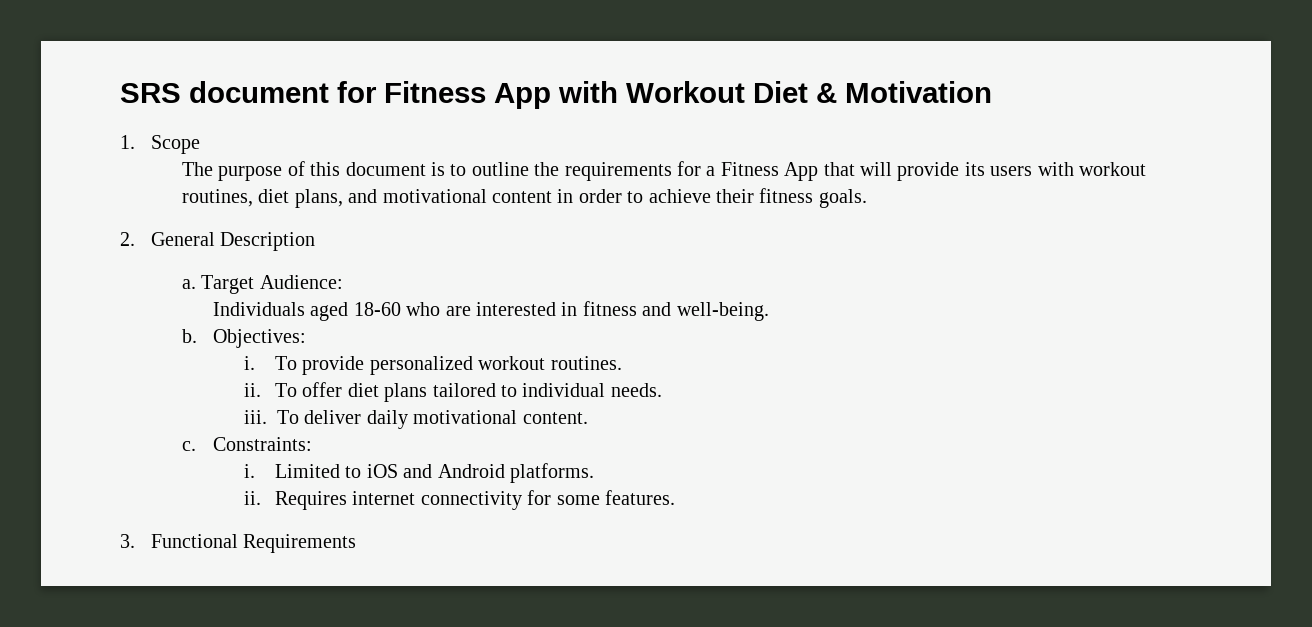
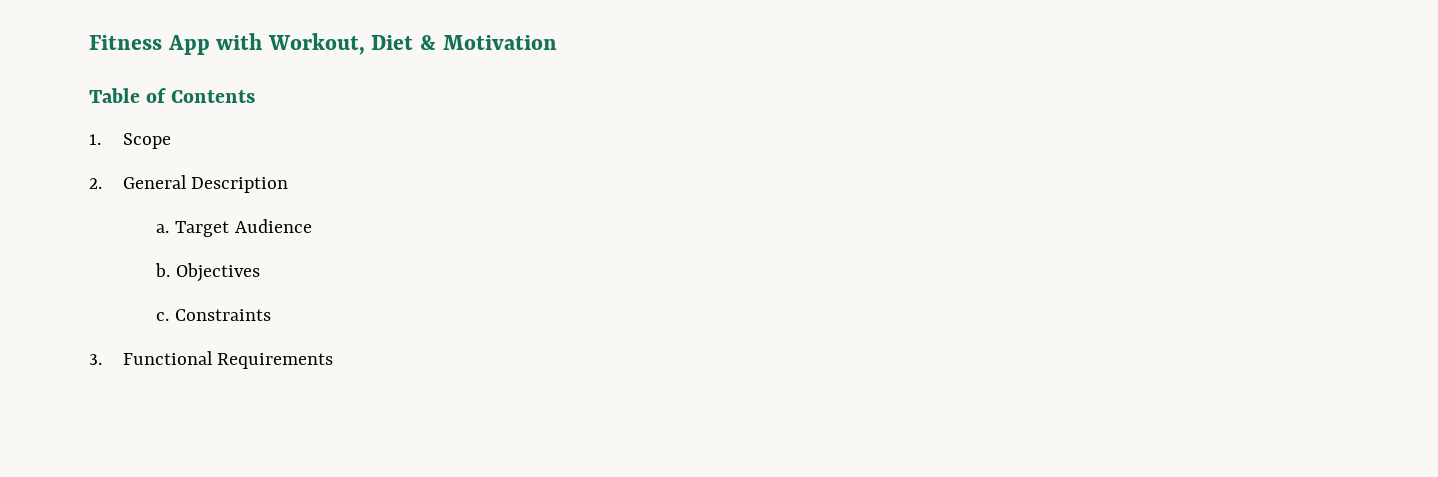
- SRS document for Fitness App with Workout Diet & Motivation
+ Fitness App with Workout, Diet & Motivation
+ Table of Contents
- The purpose of this document is to outline the requirements for a Fitness App that will provide its users with workout routines, diet plans, and motivational content in order to achieve their fitness goals.
- Target Audience:
- Individuals aged 18-60 who are interested in fitness and well-being.
- b. Objectives:
- i. To provide personalized workout routines.
- ii. To offer diet plans tailored to individual needs.
- iii. To deliver daily motivational content.
- c. Constraints:
- i. Limited to iOS and Android platforms.
- ii. Requires internet connectivity for some features.
+ Target Audience
+ b. Objectives
+ c. Constraints

